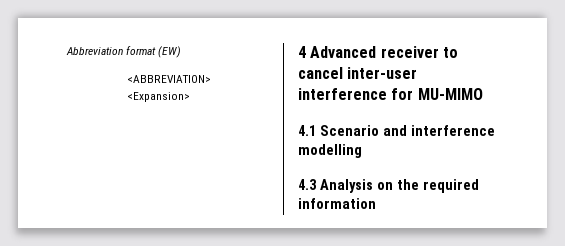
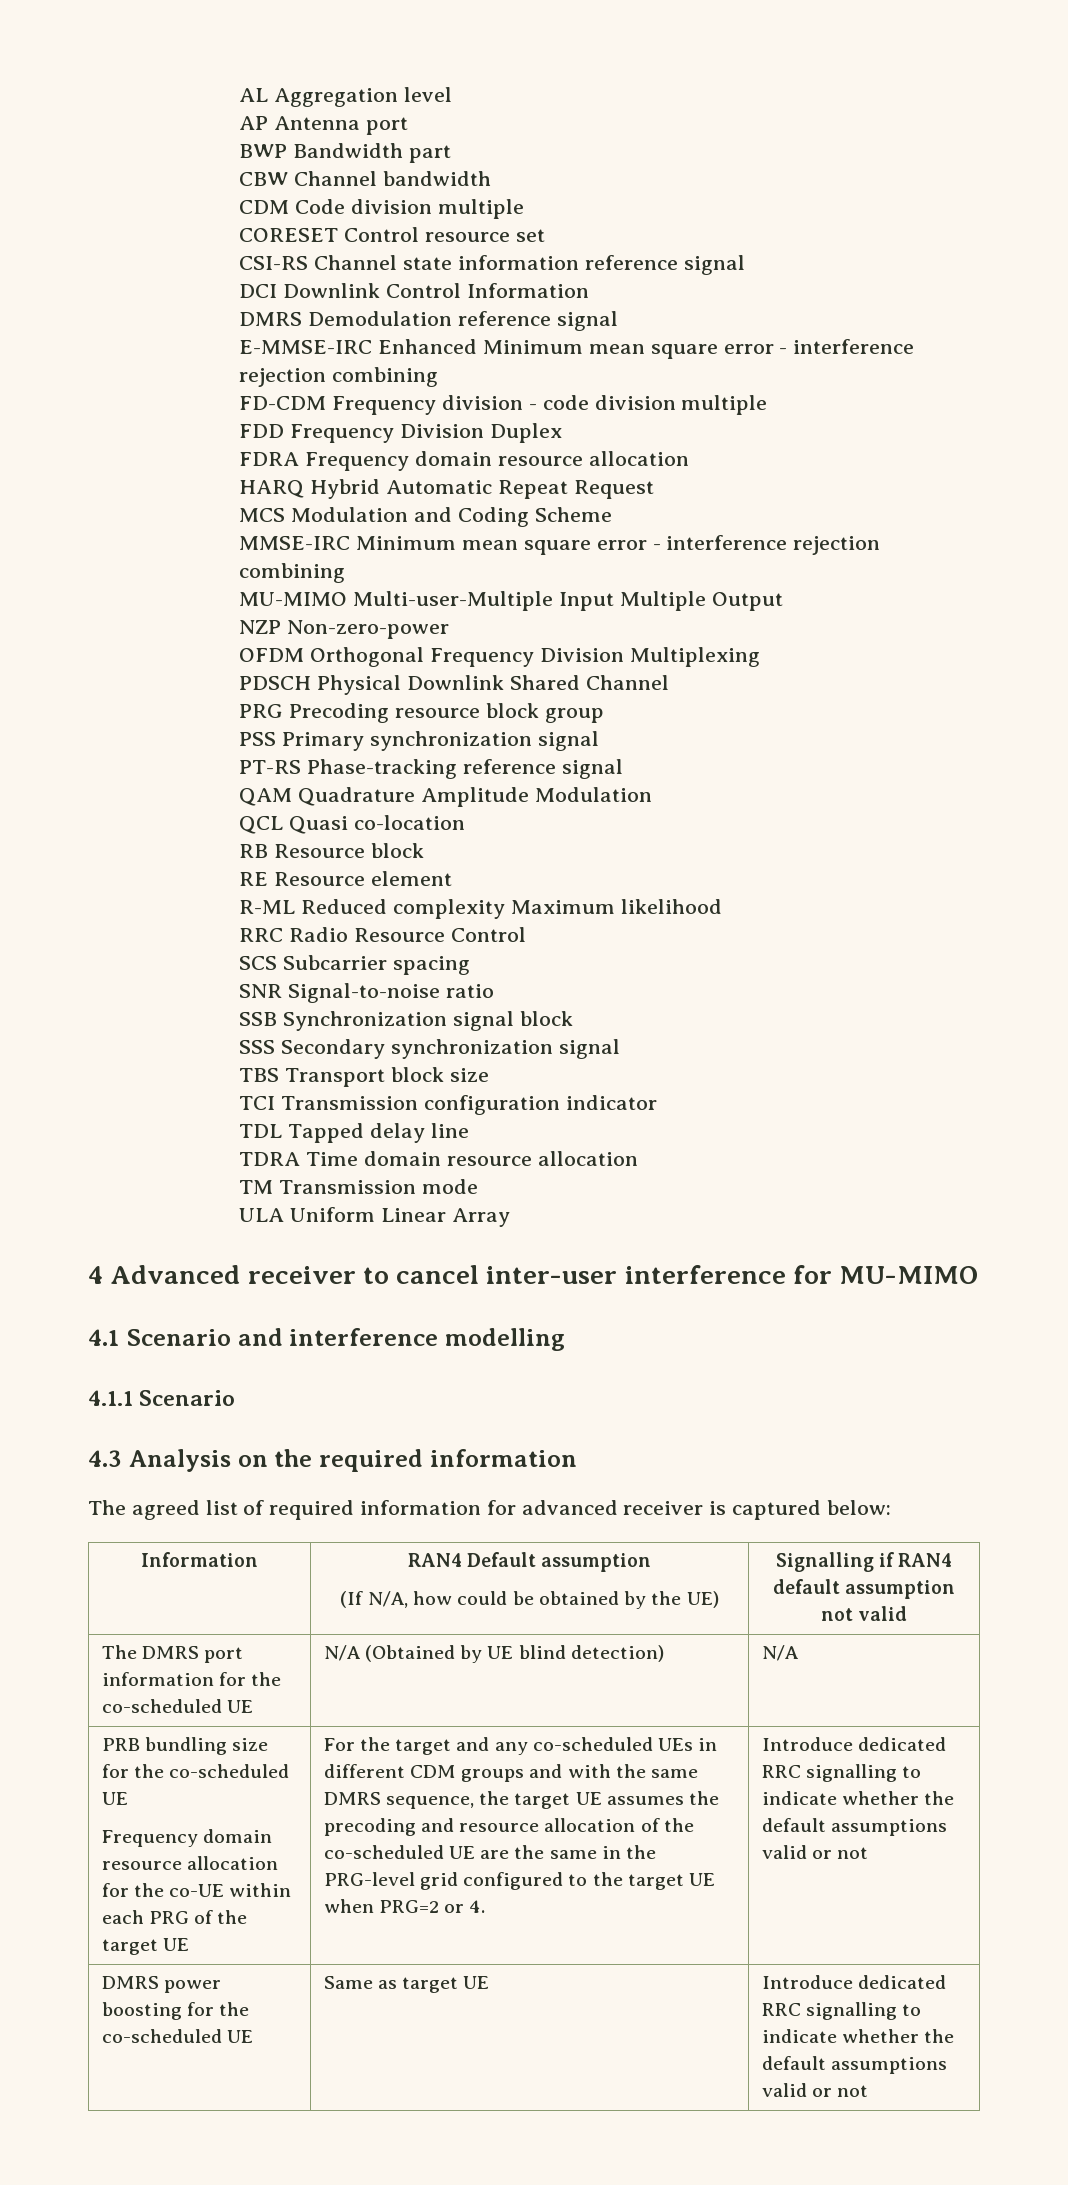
- Abbreviation format (EW)
- <ABBREVIATION> <Expansion>
+ AL Aggregation level
+ AP Antenna port
+ BWP Bandwidth part
+ CBW Channel bandwidth
+ CDM Code division multiple
+ CORESET Control resource set
+ CSI-RS Channel state information reference signal
+ DCI Downlink Control Information
+ DMRS Demodulation reference signal
+ E-MMSE-IRC Enhanced Minimum mean square error - interference rejection combining
+ FD-CDM Frequency division - code division multiple
+ FDD Frequency Division Duplex
+ FDRA Frequency domain resource allocation
+ HARQ Hybrid Automatic Repeat Request
+ MCS Modulation and Coding Scheme
+ MMSE-IRC Minimum mean square error - interference rejection combining
+ MU-MIMO Multi-user-Multiple Input Multiple Output
+ NZP Non-zero-power
+ OFDM Orthogonal Frequency Division Multiplexing
+ PDSCH Physical Downlink Shared Channel
+ PRG Precoding resource block group
+ PSS Primary synchronization signal
+ PT-RS Phase-tracking reference signal
+ QAM Quadrature Amplitude Modulation
+ QCL Quasi co-location
+ RB Resource block
+ RE Resource element
+ R-ML Reduced complexity Maximum likelihood
+ RRC Radio Resource Control
+ SCS Subcarrier spacing
+ SNR Signal-to-noise ratio
+ SSB Synchronization signal block
+ SSS Secondary synchronization signal
+ TBS Transport block size
+ TCI Transmission configuration indicator
+ TDL Tapped delay line
+ TDRA Time domain resource allocation
+ TM Transmission mode
+ ULA Uniform Linear Array
+ 4.1.1 Scenario
+ The agreed list of required information for advanced receiver is captured below:
+ Information | RAN4 Default assumption
+ (If N/A, how could be obtained by the UE) | Signalling if RAN4 default assumption not valid
+ The DMRS port information for the co-scheduled UE | N/A (Obtained by UE blind detection) | N/A
+ PRB bundling size for the co-scheduled UE
+ Frequency domain resource allocation for the co-UE within each PRG of the target UE | For the target and any co-scheduled UEs in different CDM groups and with the same DMRS sequence, the target UE assumes the precoding and resource allocation of the co-scheduled UE are the same in the PRG-level grid configured to the target UE when PRG=2 or 4. | Introduce dedicated RRC signalling to indicate whether the default assumptions valid or not
+ DMRS power boosting for the co-scheduled UE | Same as target UE | Introduce dedicated RRC signalling to indicate whether the default assumptions valid or not

